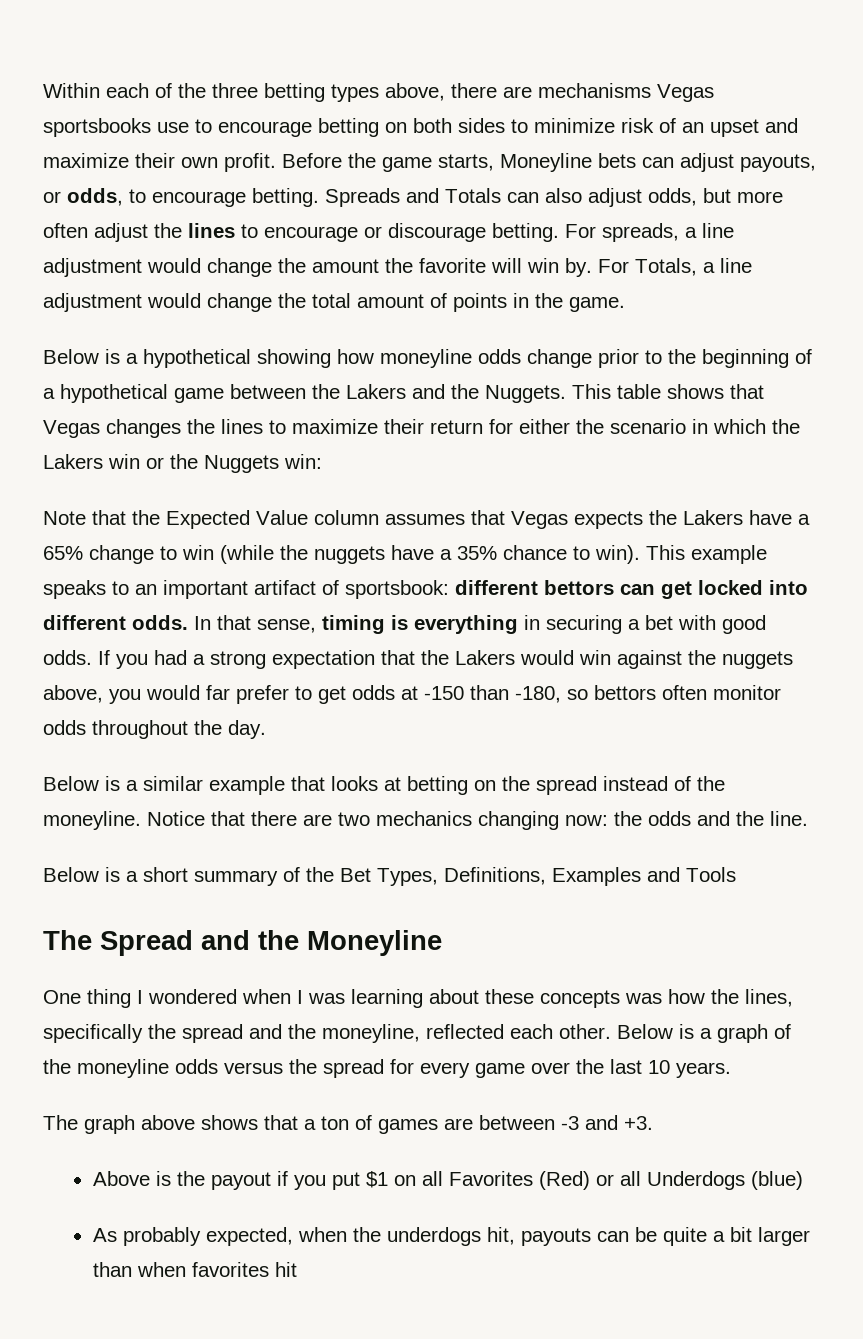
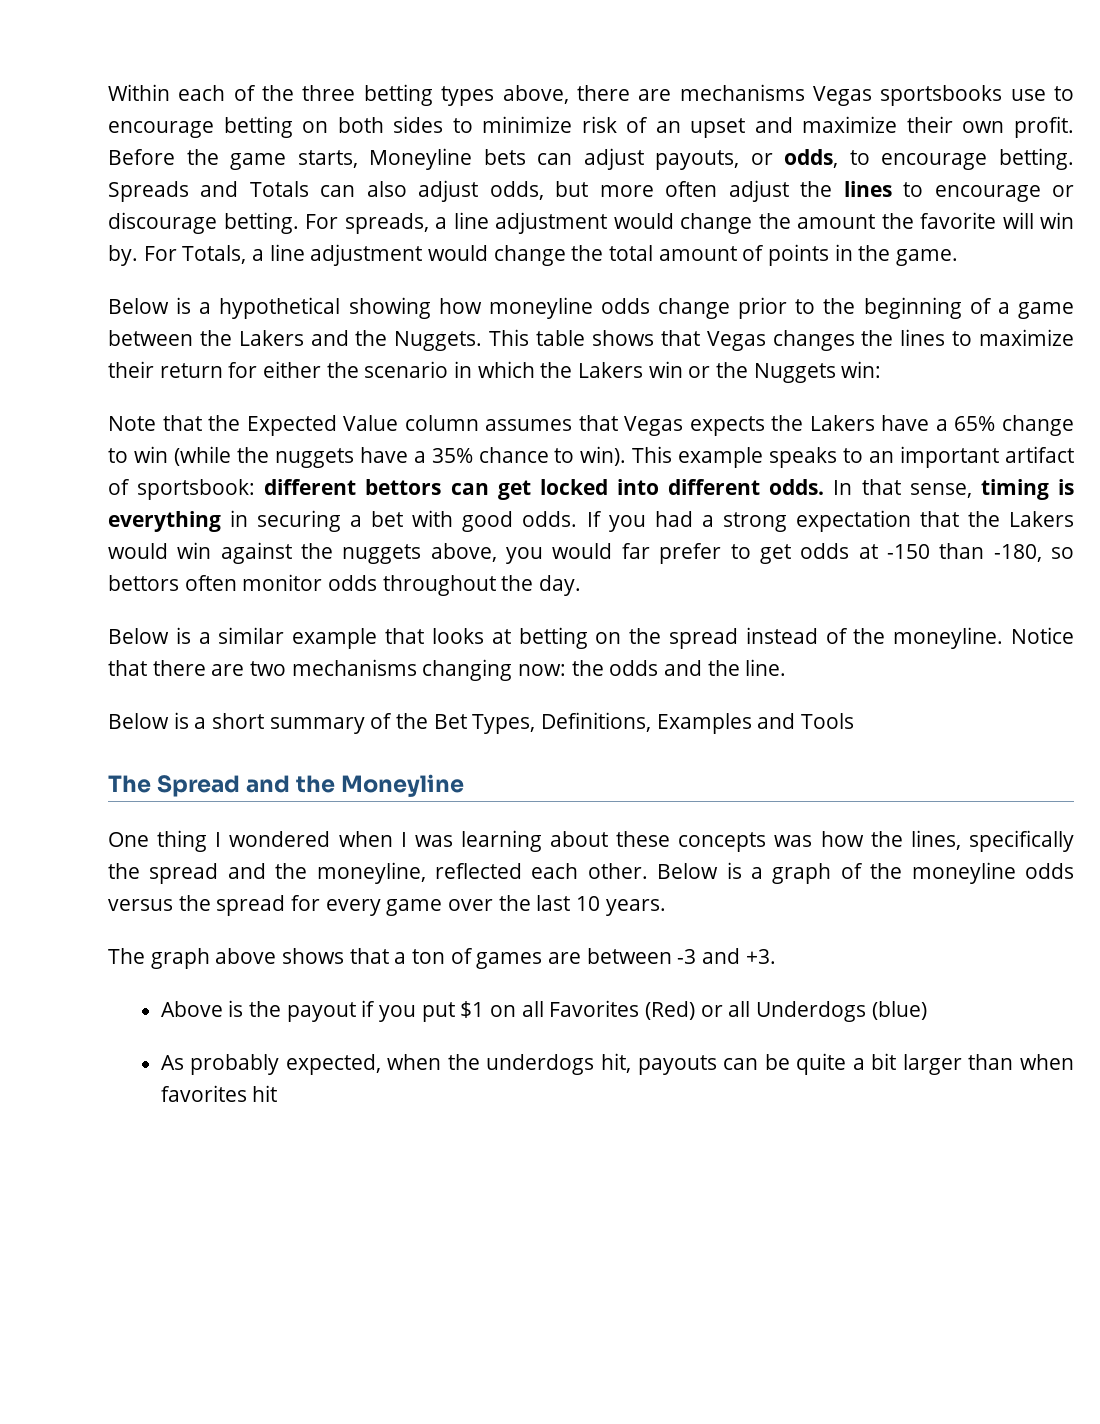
- Below is a hypothetical showing how moneyline odds change prior to the beginning of a hypothetical game between the Lakers and the Nuggets.
+ Below is a hypothetical showing how moneyline odds change prior to the beginning of a game between the Lakers and the Nuggets.
- Notice that there are two mechanics changing now: the odds and the line.
+ Notice that there are two mechanisms changing now: the odds and the line.

